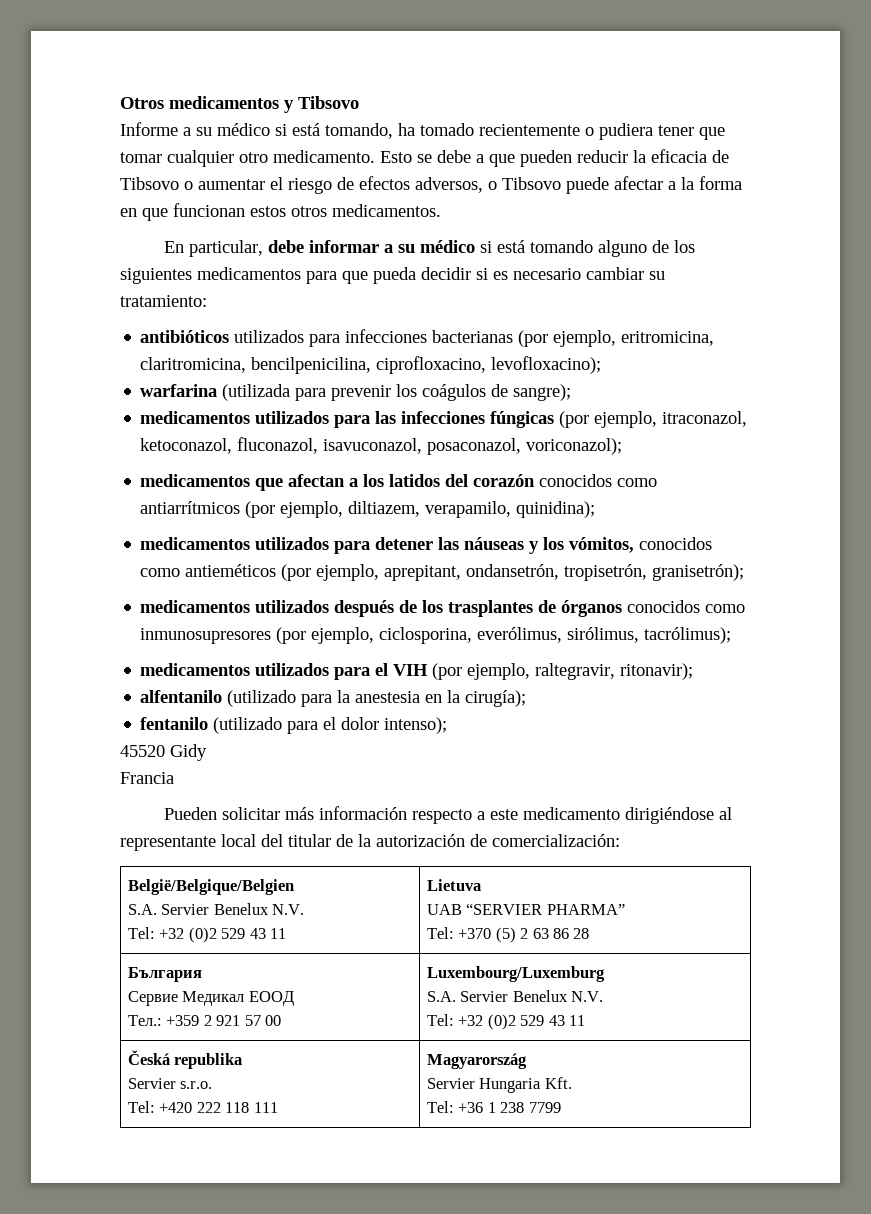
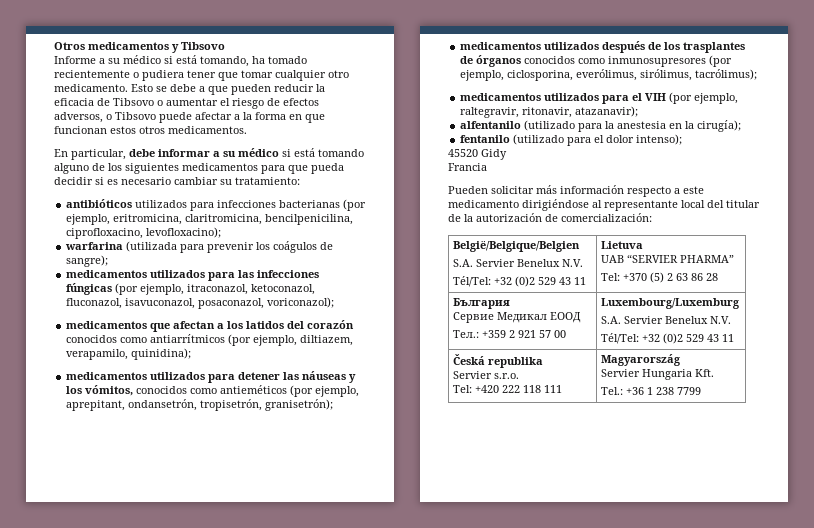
- medicamentos utilizados para el VIH (por ejemplo, raltegravir, ritonavir);
+ medicamentos utilizados para el VIH (por ejemplo, raltegravir, ritonavir, atazanavir);
  België/Belgique/Belgien
  S.A. Servier Benelux N.V.
- Tel: +32 (0)2 529 43 11 | Lietuva
+ Tél/Tel: +32 (0)2 529 43 11 | Lietuva
  България
  Сервие Медикал ЕООД
  Тел.: +359 2 921 57 00 | Luxembourg/Luxemburg
  S.A. Servier Benelux N.V.
- Tel: +32 (0)2 529 43 11
+ Tél/Tel: +32 (0)2 529 43 11
  Česká republika
  Servier s.r.o.
  Tel: +420 222 118 111 | Magyarország
  Servier Hungaria Kft.
- Tel: +36 1 238 7799
+ Tel.: +36 1 238 7799

